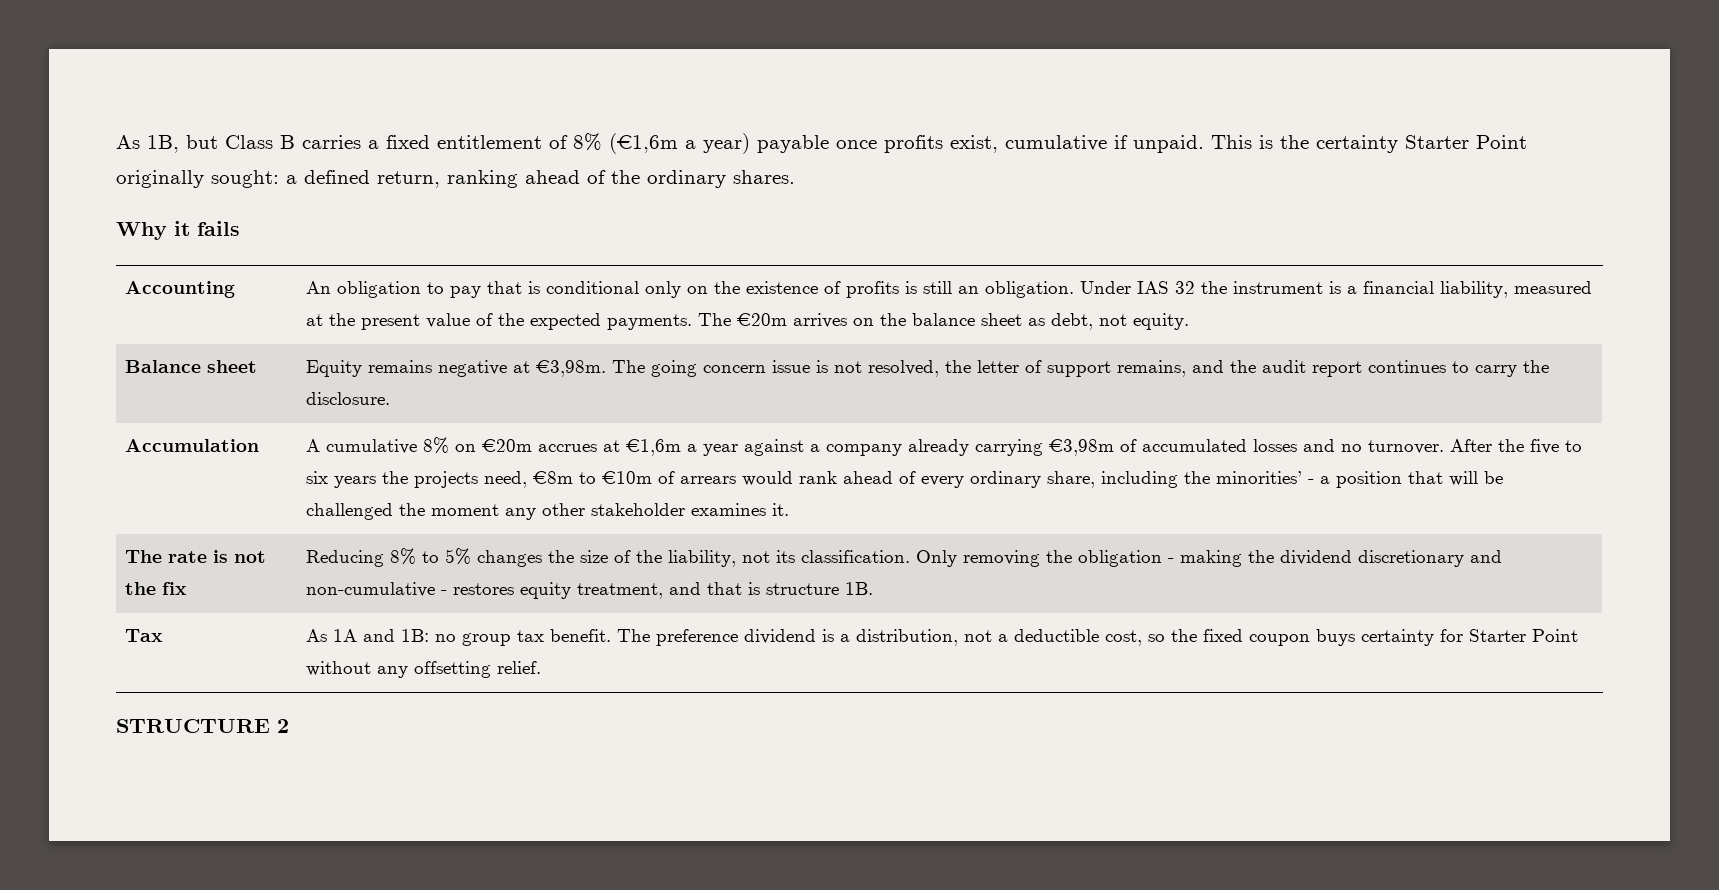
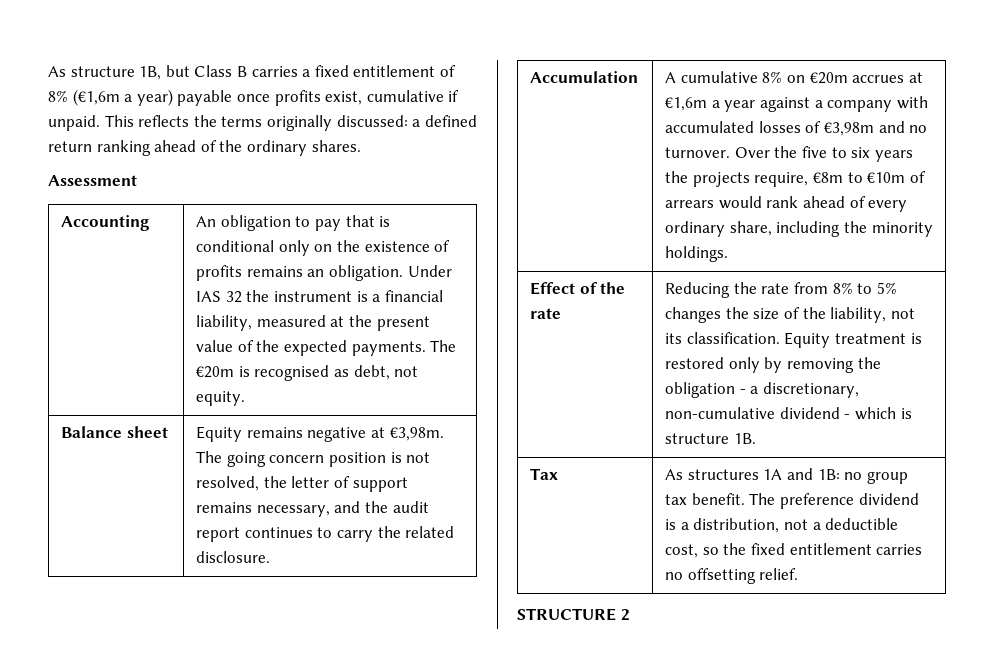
- As 1B, but Class B carries a fixed entitlement of 8% (€1,6m a year) payable once profits exist, cumulative if unpaid.
+ As structure 1B, but Class B carries a fixed entitlement of 8% (€1,6m a year) payable once profits exist, cumulative if unpaid.
- This is the certainty Starter Point originally sought: a defined return, ranking ahead of the ordinary shares.
+ This reflects the terms originally discussed: a defined return ranking ahead of the ordinary shares.
- Why it fails
+ Assessment
- An obligation to pay that is conditional only on the existence of profits is still an obligation.
+ An obligation to pay that is conditional only on the existence of profits remains an obligation.
- The €20m arrives on the balance sheet as debt, not equity.
+ The €20m is recognised as debt, not equity.
- Balance sheet | Equity remains negative at €3,98m. The going concern issue is not resolved, the letter of support remains, and the audit report continues to carry the disclosure.
+ Balance sheet | Equity remains negative at €3,98m. The going concern position is not resolved, the letter of support remains necessary, and the audit report continues to carry the related disclosure.
- A cumulative 8% on €20m accrues at €1,6m a year against a company already carrying €3,98m of accumulated losses and no turnover.
+ A cumulative 8% on €20m accrues at €1,6m a year against a company with accumulated losses of €3,98m and no turnover.
- After the five to six years the projects need, €8m to €10m of arrears would rank ahead of every ordinary share, including the minorities’ - a position that will be challenged the moment any other stakeholder examines it.
- The rate is not the fix | Reducing 8% to 5% changes the size of the liability, not its classification. Only removing the obligation - making the dividend discretionary and non-cumulative - restores equity treatment, and that is structure 1B.
+ Over the five to six years the projects require, €8m to €10m of arrears would rank ahead of every ordinary share, including the minority holdings.
+ Effect of the rate | Reducing the rate from 8% to 5% changes the size of the liability, not its classification. Equity treatment is restored only by removing the obligation - a discretionary, non-cumulative dividend - which is structure 1B.
- Tax | As 1A and 1B: no group tax benefit. The preference dividend is a distribution, not a deductible cost, so the fixed coupon buys certainty for Starter Point without any offsetting relief.
+ Tax | As structures 1A and 1B: no group tax benefit. The preference dividend is a distribution, not a deductible cost, so the fixed entitlement carries no offsetting relief.

